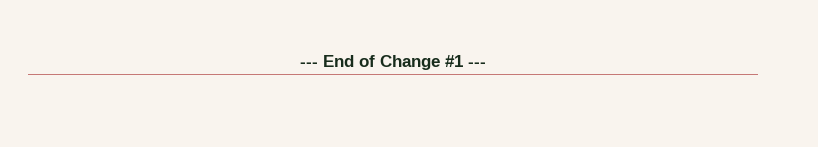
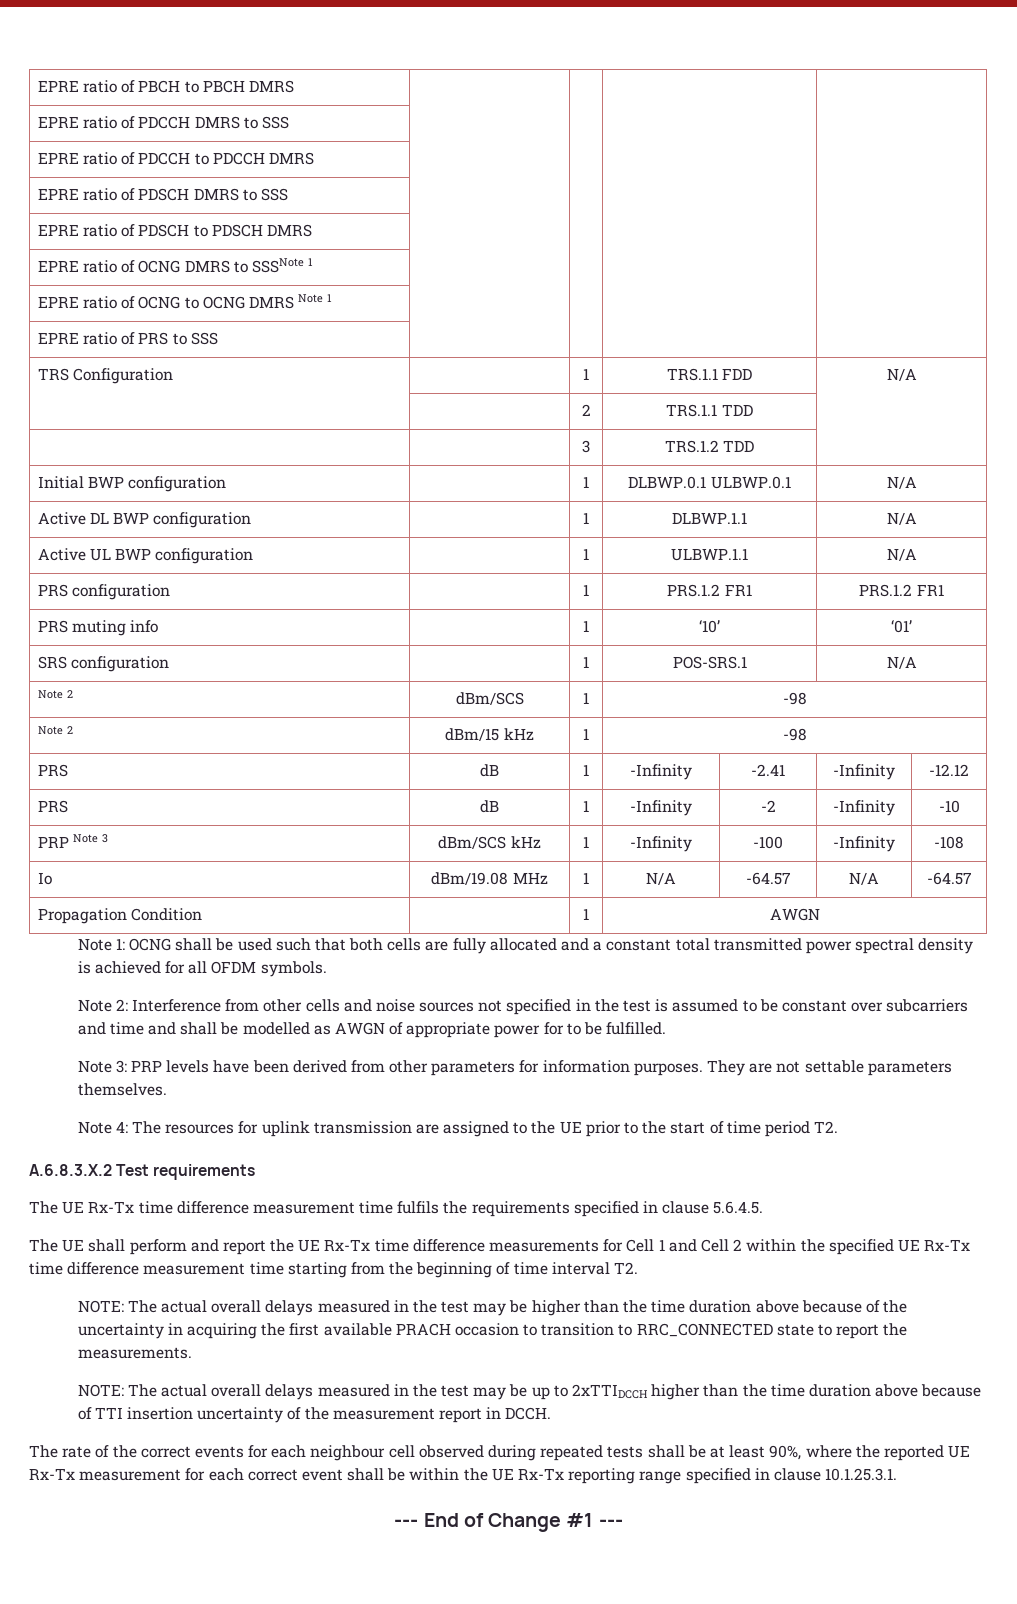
+ EPRE ratio of PBCH to PBCH DMRS | | | |
+ EPRE ratio of PDCCH DMRS to SSS | | | |
+ EPRE ratio of PDCCH to PDCCH DMRS | | | |
+ EPRE ratio of PDSCH DMRS to SSS | | | |
+ EPRE ratio of PDSCH to PDSCH DMRS | | | |
+ EPRE ratio of OCNG DMRS to SSSNote 1 | | | |
+ EPRE ratio of OCNG to OCNG DMRS Note 1 | | | |
+ EPRE ratio of PRS to SSS | | | |
+ TRS Configuration | | 1 | TRS.1.1 FDD | N/A
+ | | 2 | TRS.1.1 TDD |
+ | | 3 | TRS.1.2 TDD |
+ Initial BWP configuration | | 1 | DLBWP.0.1 ULBWP.0.1 | N/A
+ Active DL BWP configuration | | 1 | DLBWP.1.1 | N/A
+ Active UL BWP configuration | | 1 | ULBWP.1.1 | N/A
+ PRS configuration | | 1 | PRS.1.2 FR1 | PRS.1.2 FR1
+ PRS muting info | | 1 | ‘10’ | ‘01’
+ SRS configuration | | 1 | POS-SRS.1 | N/A
+ Note 2 | dBm/SCS | 1 | -98
+ Note 2 | dBm/15 kHz | 1 | -98
+ PRS | dB | 1 | -Infinity | -2.41 | -Infinity | -12.12
+ PRS | dB | 1 | -Infinity | -2 | -Infinity | -10
+ PRP Note 3 | dBm/SCS kHz | 1 | -Infinity | -100 | -Infinity | -108
+ Io | dBm/19.08 MHz | 1 | N/A | -64.57 | N/A | -64.57
+ Propagation Condition | | 1 | AWGN
+ Note 1: OCNG shall be used such that both cells are fully allocated and a constant total transmitted power spectral density is achieved for all OFDM symbols.
+ Note 2: Interference from other cells and noise sources not specified in the test is assumed to be constant over subcarriers and time and shall be modelled as AWGN of appropriate power for to be fulfilled.
+ Note 3: PRP levels have been derived from other parameters for information purposes. They are not settable parameters themselves.
+ Note 4: The resources for uplink transmission are assigned to the UE prior to the start of time period T2.
+ A.6.8.3.X.2 Test requirements
+ The UE Rx-Tx time difference measurement time fulfils the requirements specified in clause 5.6.4.5.
+ The UE shall perform and report the UE Rx-Tx time difference measurements for Cell 1 and Cell 2 within the specified UE Rx-Tx time difference measurement time starting from the beginning of time interval T2.
+ NOTE: The actual overall delays measured in the test may be higher than the time duration above because of the uncertainty in acquiring the first available PRACH occasion to transition to RRC_CONNECTED state to report the measurements.
+ NOTE: The actual overall delays measured in the test may be up to 2xTTIDCCH higher than the time duration above because of TTI insertion uncertainty of the measurement report in DCCH.
+ The rate of the correct events for each neighbour cell observed during repeated tests shall be at least 90%, where the reported UE Rx-Tx measurement for each correct event shall be within the UE Rx-Tx reporting range specified in clause 10.1.25.3.1.

